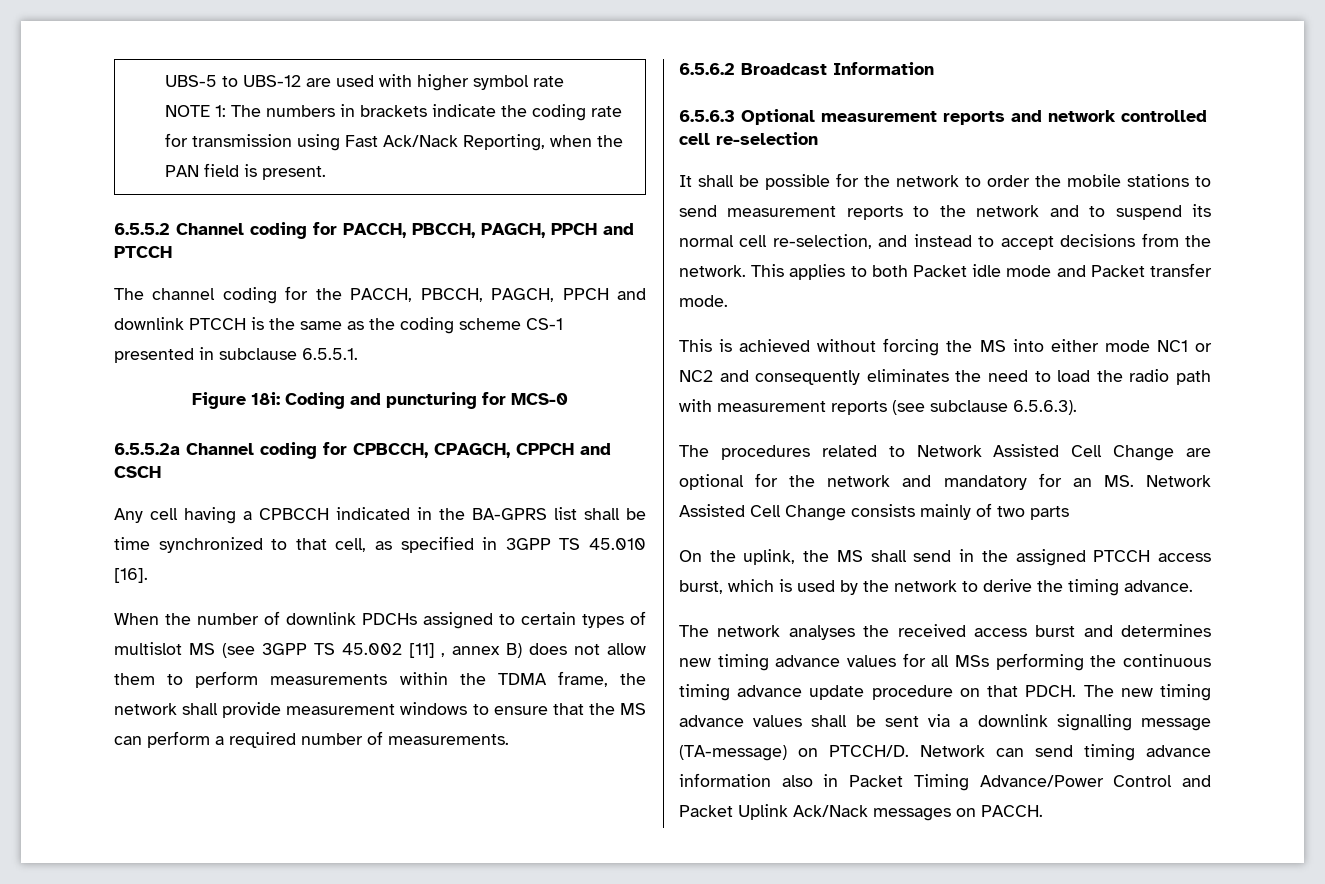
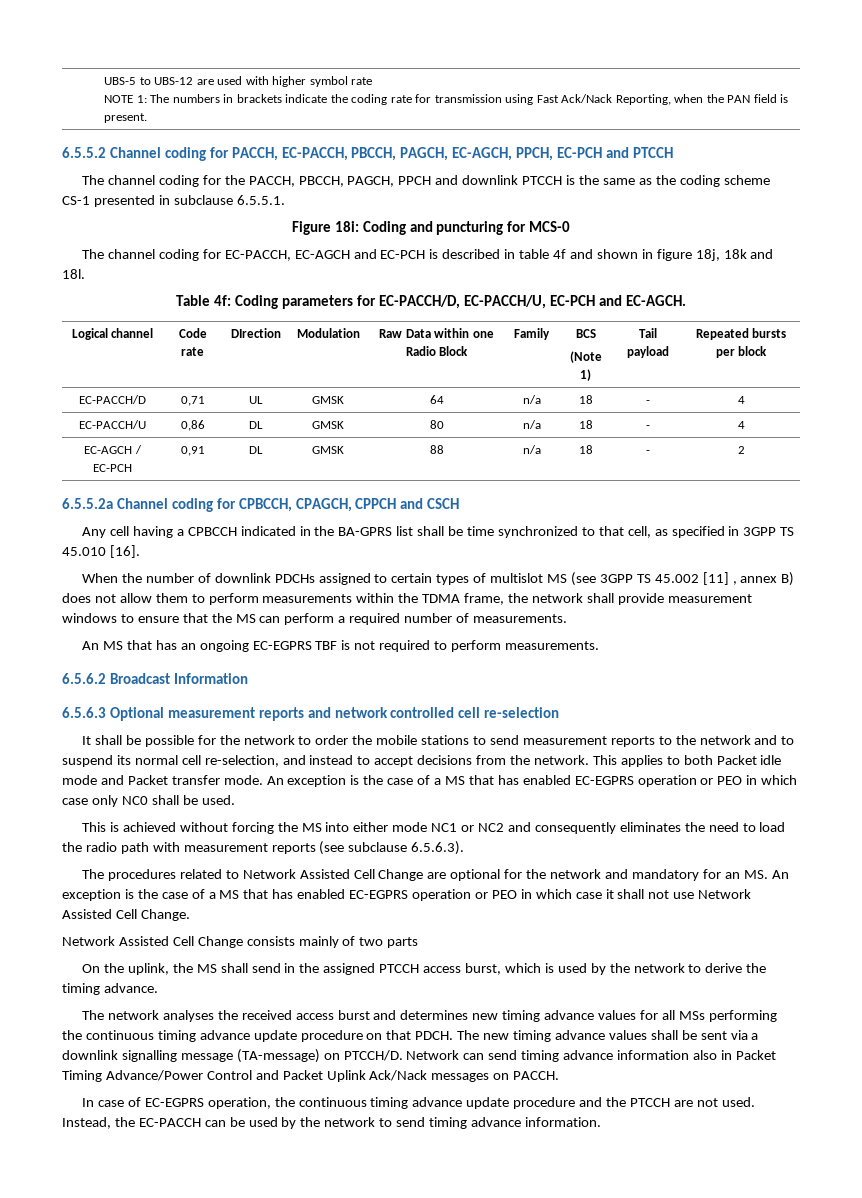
- 6.5.5.2 Channel coding for PACCH, PBCCH, PAGCH, PPCH and PTCCH
+ 6.5.5.2 Channel coding for PACCH, EC-PACCH, PBCCH, PAGCH, EC-AGCH, PPCH, EC-PCH and PTCCH
+ The channel coding for EC-PACCH, EC-AGCH and EC-PCH is described in table 4f and shown in figure 18j, 18k and 18l.
+ Table 4f: Coding parameters for EC-PACCH/D, EC-PACCH/U, EC-PCH and EC-AGCH.
+ Logical channel | Code rate | DIrection | Modulation | Raw Data within one Radio Block | Family | BCS
+ (Note 1) | Tail payload | Repeated bursts per block
+ EC-PACCH/D | 0,71 | UL | GMSK | 64 | n/a | 18 | - | 4
+ EC-PACCH/U | 0,86 | DL | GMSK | 80 | n/a | 18 | - | 4
+ EC-AGCH / EC-PCH | 0,91 | DL | GMSK | 88 | n/a | 18 | - | 2
+ An MS that has an ongoing EC-EGPRS TBF is not required to perform measurements.
+ An exception is the case of a MS that has enabled EC-EGPRS operation or PEO in which case only NC0 shall be used.
- The procedures related to Network Assisted Cell Change are optional for the network and mandatory for an MS. Network Assisted Cell Change consists mainly of two parts
+ The procedures related to Network Assisted Cell Change are optional for the network and mandatory for an MS. An exception is the case of a MS that has enabled EC-EGPRS operation or PEO in which case it shall not use Network Assisted Cell Change.
+ Network Assisted Cell Change consists mainly of two parts
+ In case of EC-EGPRS operation, the continuous timing advance update procedure and the PTCCH are not used. Instead, the EC-PACCH can be used by the network to send timing advance information.

